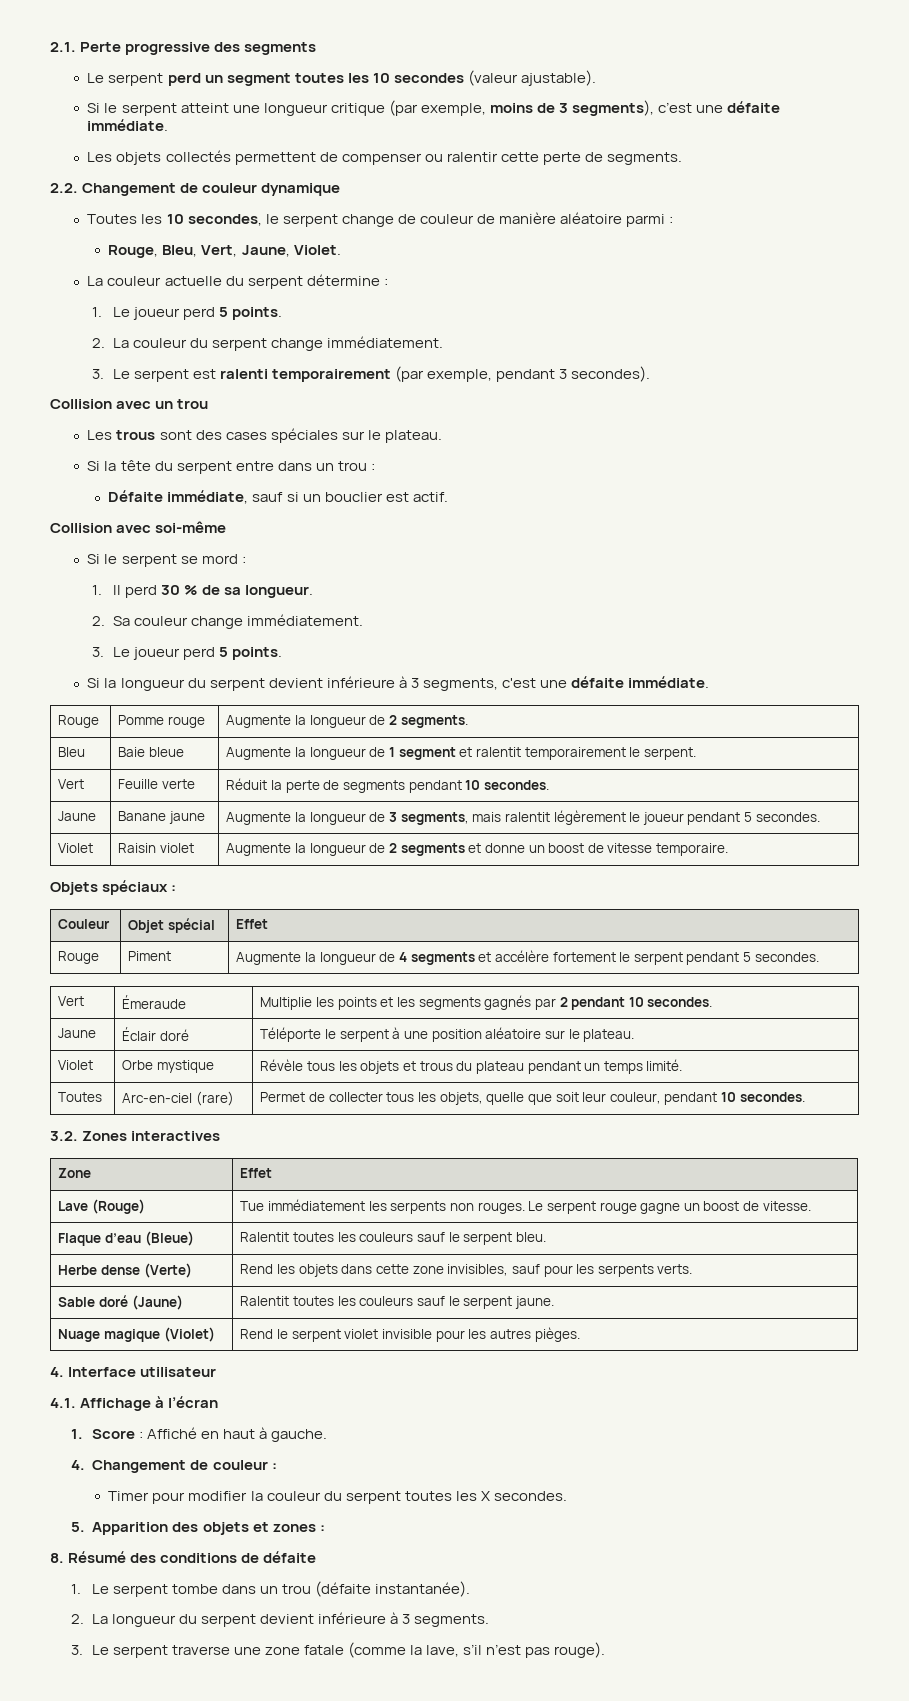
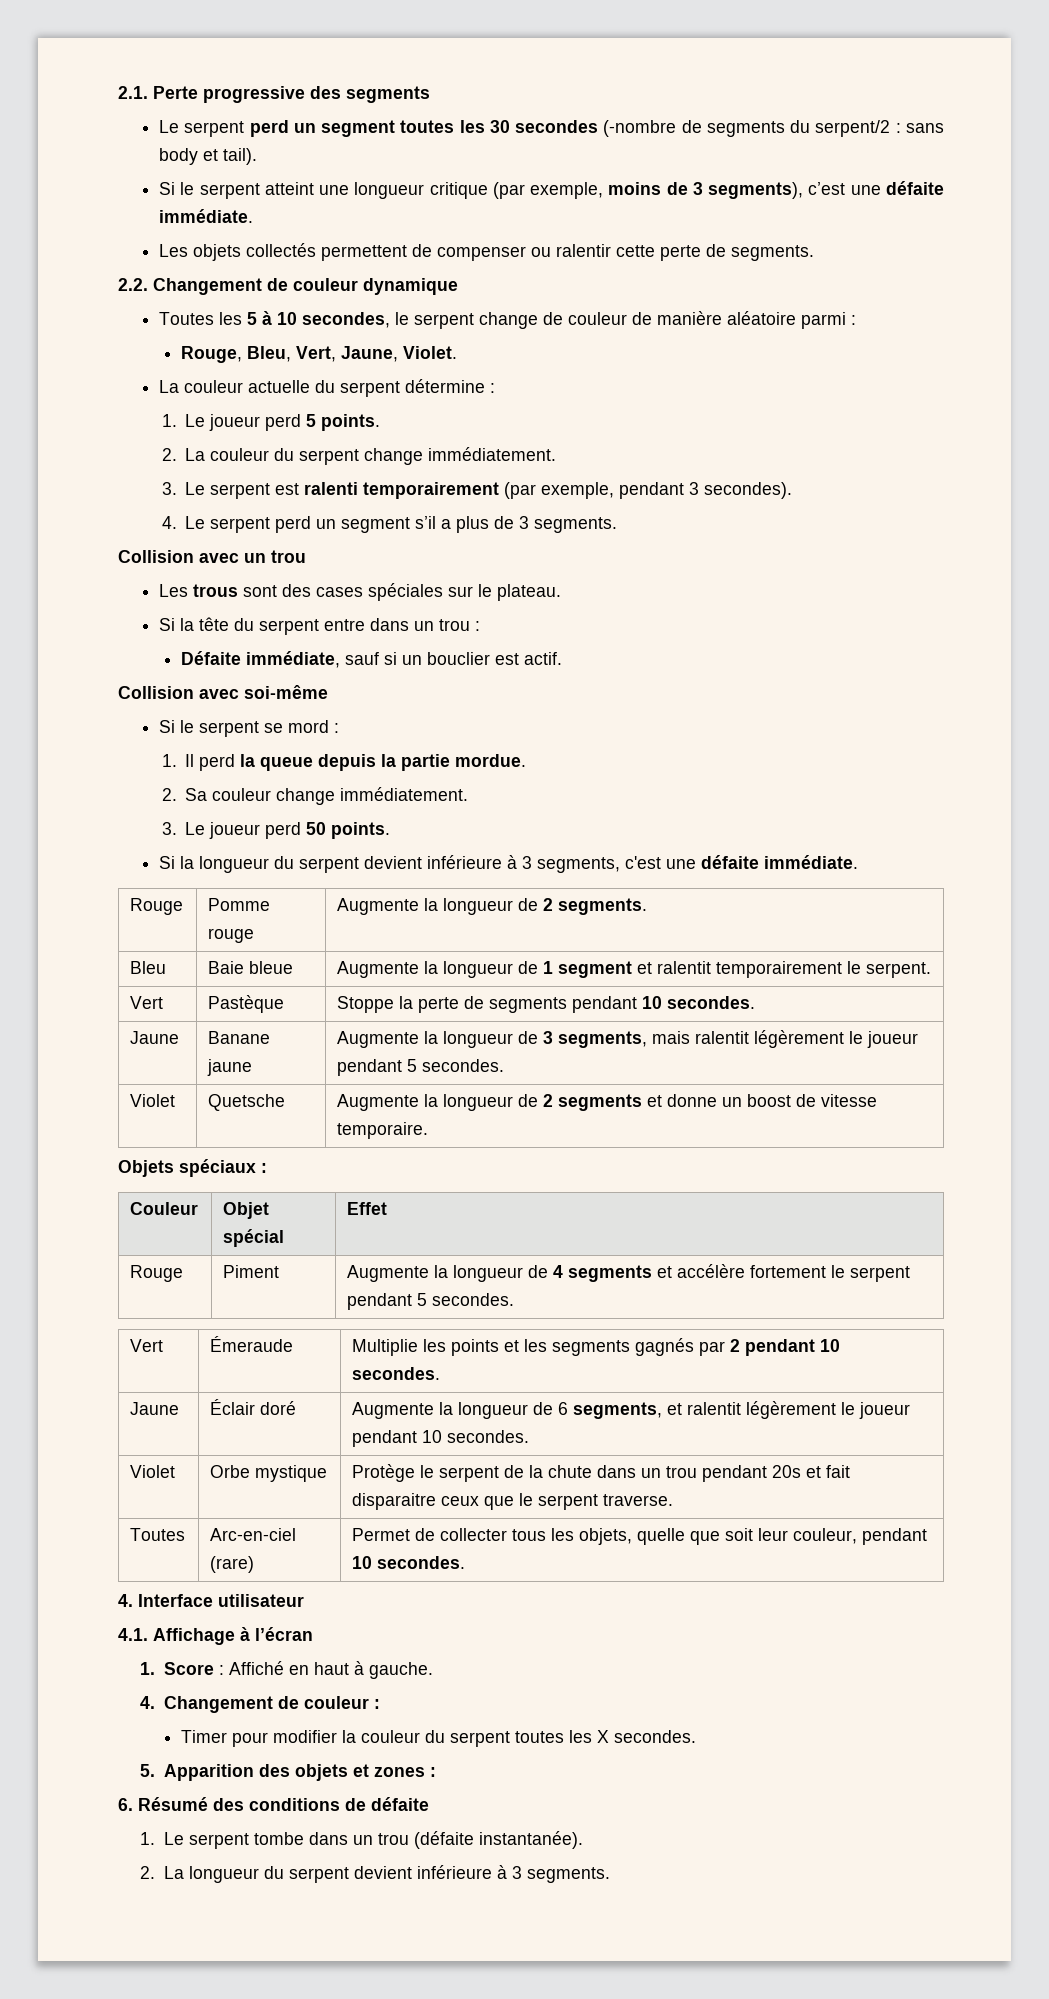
- Le serpent perd un segment toutes les 10 secondes (valeur ajustable).
+ Le serpent perd un segment toutes les 30 secondes (-nombre de segments du serpent/2 : sans body et tail).
- Toutes les 10 secondes, le serpent change de couleur de manière aléatoire parmi :
+ Toutes les 5 à 10 secondes, le serpent change de couleur de manière aléatoire parmi :
+ 4. Le serpent perd un segment s’il a plus de 3 segments.
- 1. Il perd 30 % de sa longueur.
+ 1. Il perd la queue depuis la partie mordue.
- 3. Le joueur perd 5 points.
+ 3. Le joueur perd 50 points.
- Vert | Feuille verte | Réduit la perte de segments pendant 10 secondes.
+ Vert | Pastèque | Stoppe la perte de segments pendant 10 secondes.
- Violet | Raisin violet | Augmente la longueur de 2 segments et donne un boost de vitesse temporaire.
+ Violet | Quetsche | Augmente la longueur de 2 segments et donne un boost de vitesse temporaire.
- Jaune | Éclair doré | Téléporte le serpent à une position aléatoire sur le plateau.
- Violet | Orbe mystique | Révèle tous les objets et trous du plateau pendant un temps limité.
+ Jaune | Éclair doré | Augmente la longueur de 6 segments, et ralentit légèrement le joueur pendant 10 secondes.
+ Violet | Orbe mystique | Protège le serpent de la chute dans un trou pendant 20s et fait disparaitre ceux que le serpent traverse.
- 3.2. Zones interactives
- Zone | Effet
- Lave (Rouge) | Tue immédiatement les serpents non rouges. Le serpent rouge gagne un boost de vitesse.
- Flaque d’eau (Bleue) | Ralentit toutes les couleurs sauf le serpent bleu.
- Herbe dense (Verte) | Rend les objets dans cette zone invisibles, sauf pour les serpents verts.
- Sable doré (Jaune) | Ralentit toutes les couleurs sauf le serpent jaune.
- Nuage magique (Violet) | Rend le serpent violet invisible pour les autres pièges.
- 8. Résumé des conditions de défaite
+ 6. Résumé des conditions de défaite
- 3. Le serpent traverse une zone fatale (comme la lave, s’il n’est pas rouge).

